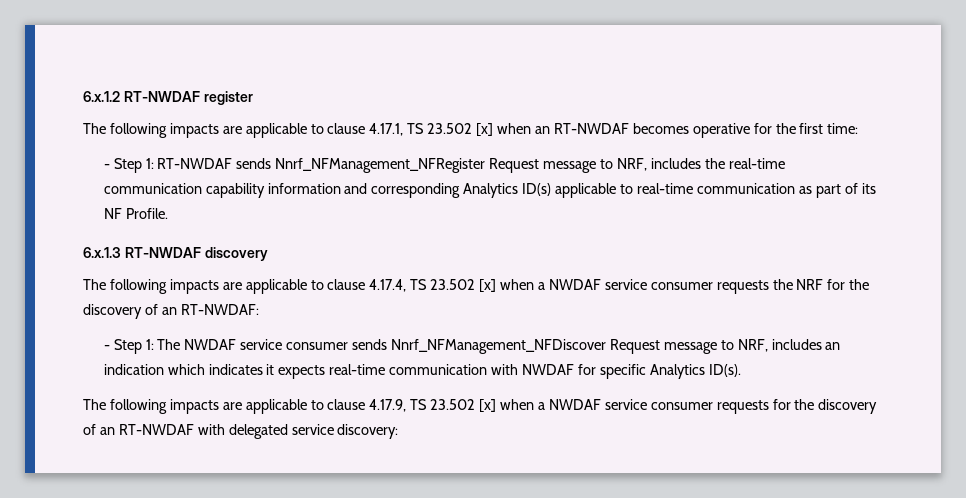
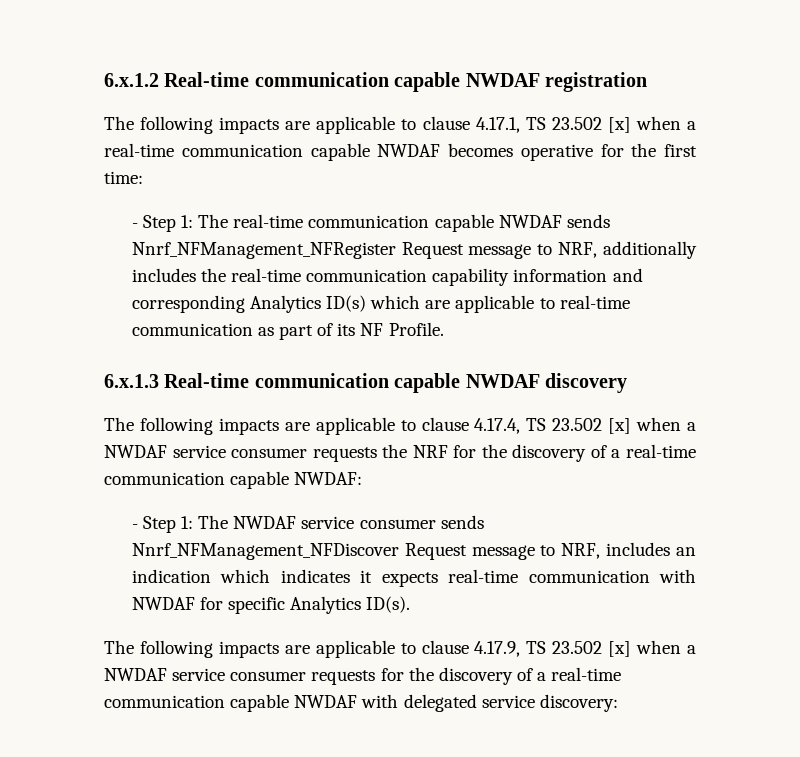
- 6.x.1.2 RT-NWDAF register
+ 6.x.1.2 Real-time communication capable NWDAF registration
- The following impacts are applicable to clause 4.17.1, TS 23.502 [x] when an RT-NWDAF becomes operative for the first time:
+ The following impacts are applicable to clause 4.17.1, TS 23.502 [x] when a real-time communication capable NWDAF becomes operative for the first time:
- - Step 1: RT-NWDAF sends Nnrf_NFManagement_NFRegister Request message to NRF, includes the real-time communication capability information and corresponding Analytics ID(s) applicable to real-time communication as part of its NF Profile.
+ - Step 1: The real-time communication capable NWDAF sends Nnrf_NFManagement_NFRegister Request message to NRF, additionally includes the real-time communication capability information and corresponding Analytics ID(s) which are applicable to real-time communication as part of its NF Profile.
- 6.x.1.3 RT-NWDAF discovery
+ 6.x.1.3 Real-time communication capable NWDAF discovery
- The following impacts are applicable to clause 4.17.4, TS 23.502 [x] when a NWDAF service consumer requests the NRF for the discovery of an RT-NWDAF:
+ The following impacts are applicable to clause 4.17.4, TS 23.502 [x] when a NWDAF service consumer requests the NRF for the discovery of a real-time communication capable NWDAF:
- The following impacts are applicable to clause 4.17.9, TS 23.502 [x] when a NWDAF service consumer requests for the discovery of an RT-NWDAF with delegated service discovery:
+ The following impacts are applicable to clause 4.17.9, TS 23.502 [x] when a NWDAF service consumer requests for the discovery of a real-time communication capable NWDAF with delegated service discovery:

